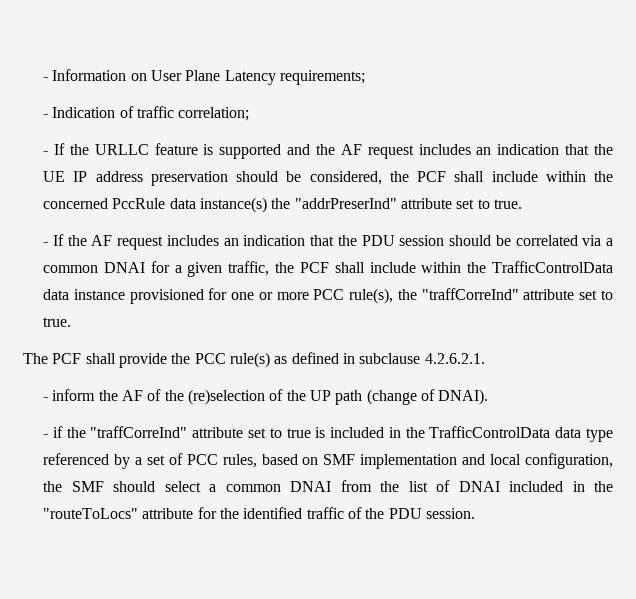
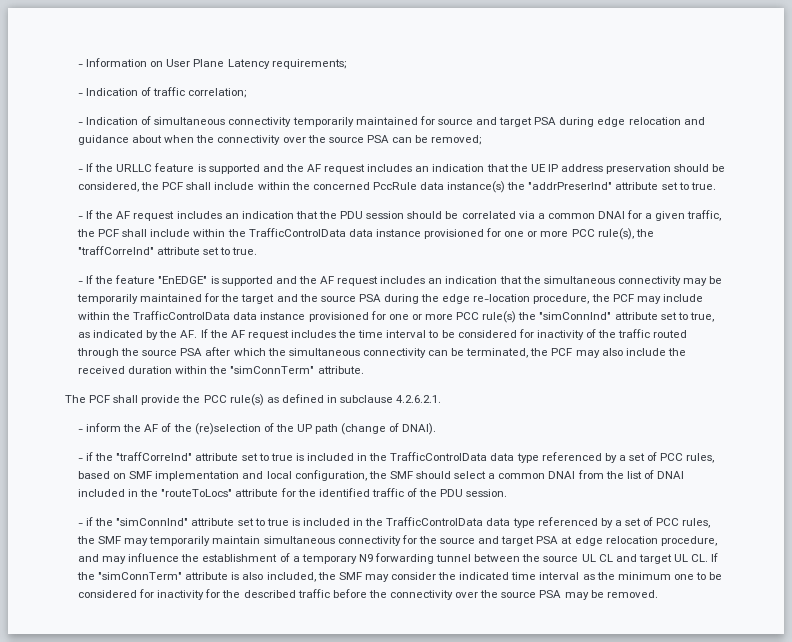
+ - Indication of simultaneous connectivity temporarily maintained for source and target PSA during edge relocation and guidance about when the connectivity over the source PSA can be removed;
+ - If the feature "EnEDGE" is supported and the AF request includes an indication that the simultaneous connectivity may be temporarily maintained for the target and the source PSA during the edge re-location procedure, the PCF may include within the TrafficControlData data instance provisioned for one or more PCC rule(s) the "simConnInd" attribute set to true, as indicated by the AF. If the AF request includes the time interval to be considered for inactivity of the traffic routed through the source PSA after which the simultaneous connectivity can be terminated, the PCF may also include the received duration within the "simConnTerm" attribute.
+ - if the "simConnInd" attribute set to true is included in the TrafficControlData data type referenced by a set of PCC rules, the SMF may temporarily maintain simultaneous connectivity for the source and target PSA at edge relocation procedure, and may influence the establishment of a temporary N9 forwarding tunnel between the source UL CL and target UL CL. If the "simConnTerm" attribute is also included, the SMF may consider the indicated time interval as the minimum one to be considered for inactivity for the described traffic before the connectivity over the source PSA may be removed.

